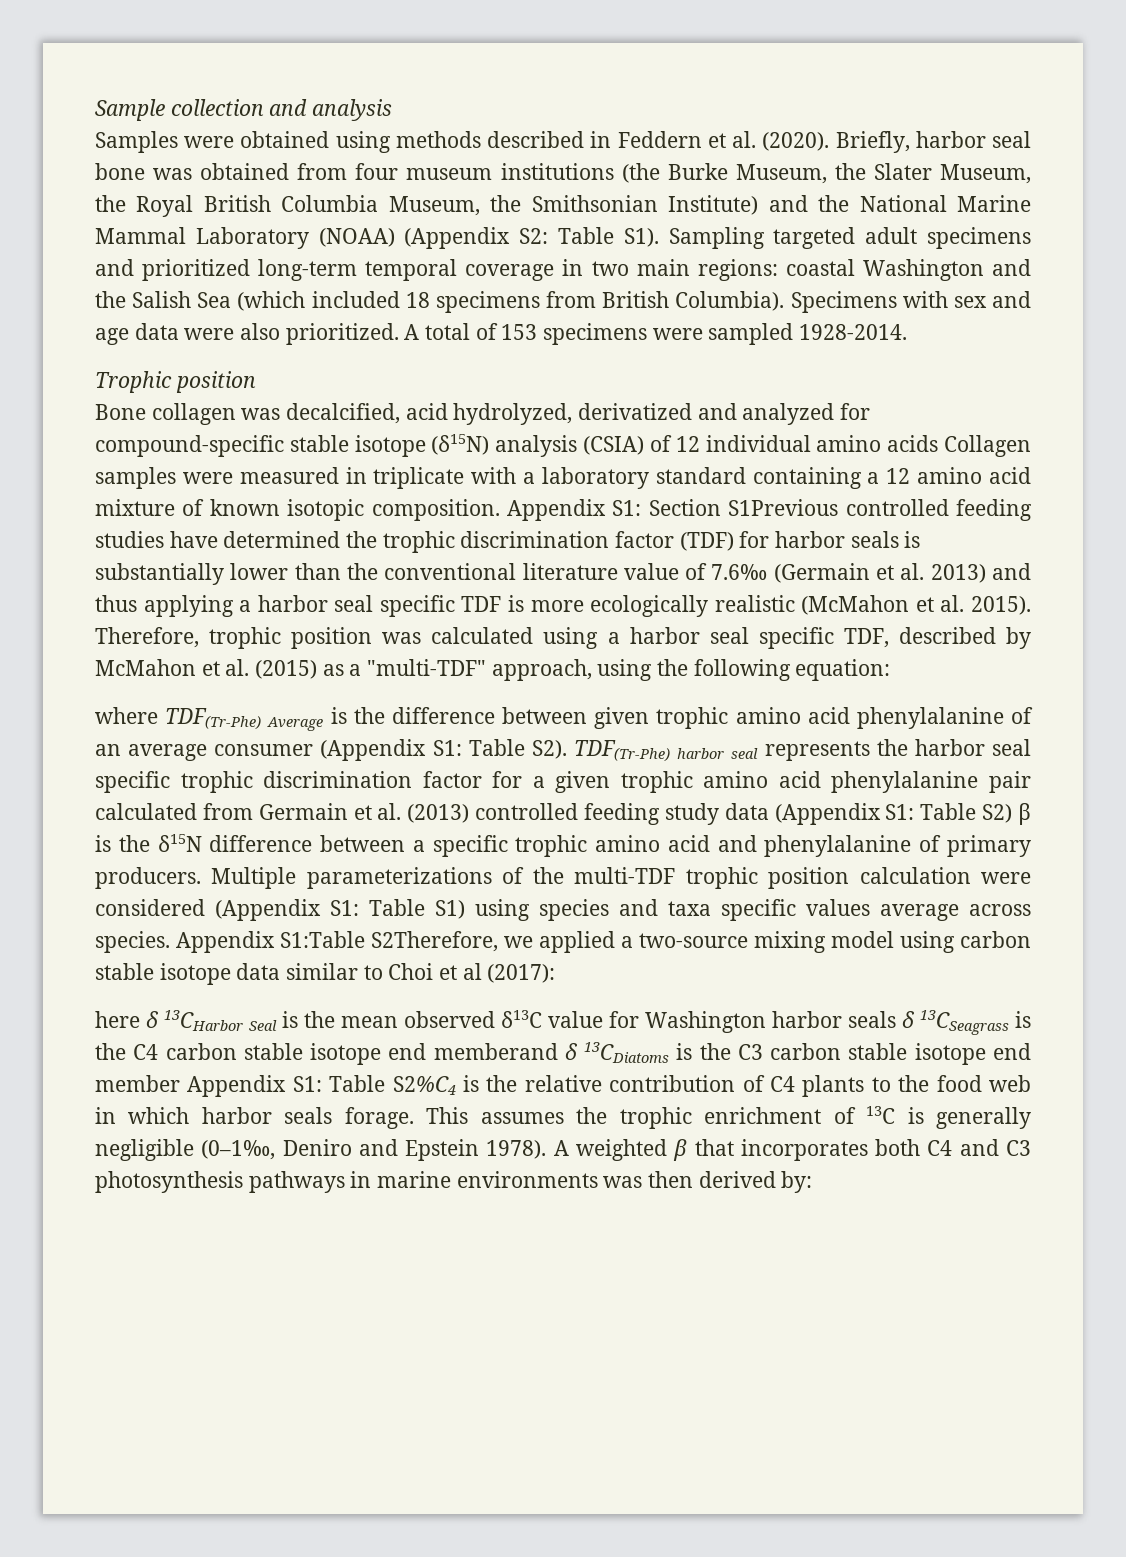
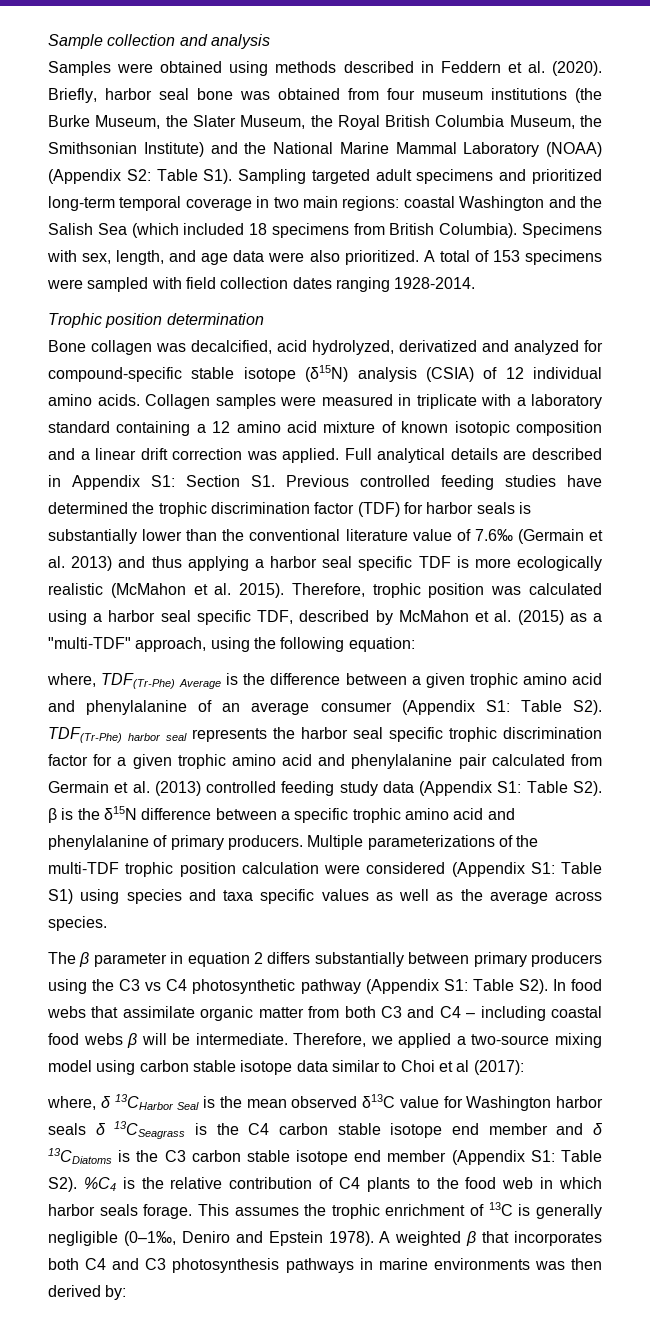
- Specimens with sex and age data were also prioritized.
+ Specimens with sex, length, and age data were also prioritized.
- A total of 153 specimens were sampled 1928-2014.
+ A total of 153 specimens were sampled with field collection dates ranging 1928-2014.
- Trophic position
+ Trophic position determination
- Bone collagen was decalcified, acid hydrolyzed, derivatized and analyzed for compound-specific stable isotope (δ15N) analysis (CSIA) of 12 individual amino acids Collagen samples were measured in triplicate with a laboratory standard containing a 12 amino acid mixture of known isotopic composition. Appendix S1:
+ Bone collagen was decalcified, acid hydrolyzed, derivatized and analyzed for compound-specific stable isotope (δ15N) analysis (CSIA) of 12 individual amino acids. Collagen samples were measured in triplicate with a laboratory standard containing a 12 amino acid mixture of known isotopic composition and a linear drift correction was applied. Full analytical details are described in Appendix S1:
- Section S1Previous controlled feeding studies have determined the trophic discrimination factor (TDF) for harbor seals is substantially lower than the conventional literature value of 7.6‰ (Germain et al. 2013) and thus applying a harbor seal specific TDF is more ecologically realistic (McMahon et al. 2015).
+ Section S1. Previous controlled feeding studies have determined the trophic discrimination factor (TDF) for harbor seals is substantially lower than the conventional literature value of 7.6‰ (Germain et al. 2013) and thus applying a harbor seal specific TDF is more ecologically realistic (McMahon et al. 2015).
- where TDF(Tr-Phe) Average is the difference between given trophic amino acid phenylalanine of an average consumer (Appendix S1:
+ where, TDF(Tr-Phe) Average is the difference between a given trophic amino acid and phenylalanine of an average consumer (Appendix S1:
- Table S2). TDF(Tr-Phe) harbor seal represents the harbor seal specific trophic discrimination factor for a given trophic amino acid phenylalanine pair calculated from Germain et al. (2013) controlled feeding study data (Appendix S1:
+ Table S2). TDF(Tr-Phe) harbor seal represents the harbor seal specific trophic discrimination factor for a given trophic amino acid and phenylalanine pair calculated from Germain et al. (2013) controlled feeding study data (Appendix S1:
- Table S2) β is the δ15N difference between a specific trophic amino acid and phenylalanine of primary producers.
+ Table S2). β is the δ15N difference between a specific trophic amino acid and phenylalanine of primary producers.
- Multiple parameterizations of the multi-TDF trophic position calculation were considered (Appendix S1: Table S1) using species and taxa specific values average across species. Appendix S1:Table S2Therefore, we applied a two-source mixing model using carbon stable isotope data similar to Choi et al (2017):
+ Multiple parameterizations of the multi-TDF trophic position calculation were considered (Appendix S1: Table S1) using species and taxa specific values as well as the average across species.
+ The β parameter in equation 2 differs substantially between primary producers using the C3 vs C4 photosynthetic pathway (Appendix S1: Table S2). In food webs that assimilate organic matter from both C3 and C4 – including coastal food webs β will be intermediate. Therefore, we applied a two-source mixing model using carbon stable isotope data similar to Choi et al (2017):
- here δ 13CHarbor Seal is the mean observed δ13C value for Washington harbor seals δ 13CSeagrass is the C4 carbon stable isotope end memberand δ 13CDiatoms is the C3 carbon stable isotope end member Appendix S1: Table S2%C4 is the relative contribution of C4 plants to the food web in which harbor seals forage.
+ where, δ 13CHarbor Seal is the mean observed δ13C value for Washington harbor seals δ 13CSeagrass is the C4 carbon stable isotope end member and δ 13CDiatoms is the C3 carbon stable isotope end member (Appendix S1: Table S2). %C4 is the relative contribution of C4 plants to the food web in which harbor seals forage.

